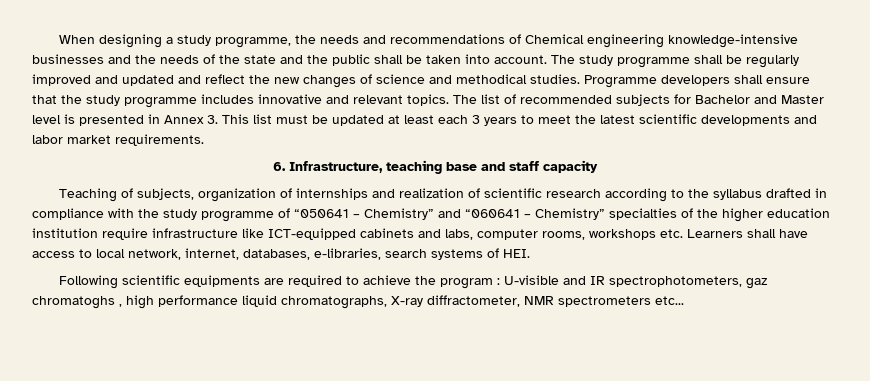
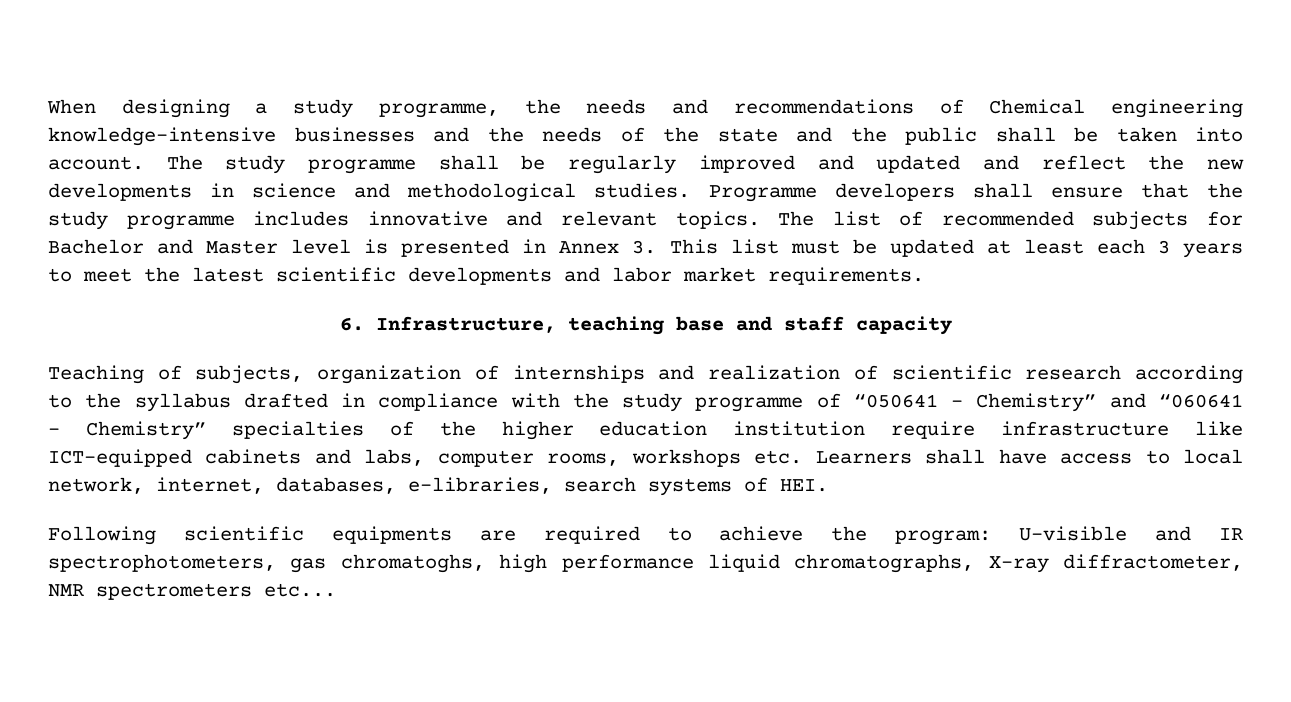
- The study programme shall be regularly improved and updated and reflect the new changes of science and methodical studies.
+ The study programme shall be regularly improved and updated and reflect the new developments in science and methodological studies.
- Following scientific equipments are required to achieve the program : U-visible and IR spectrophotometers, gaz chromatoghs , high performance liquid chromatographs, X-ray diffractometer, NMR spectrometers etc...
+ Following scientific equipments are required to achieve the program: U-visible and IR spectrophotometers, gas chromatoghs, high performance liquid chromatographs, X-ray diffractometer, NMR spectrometers etc...

